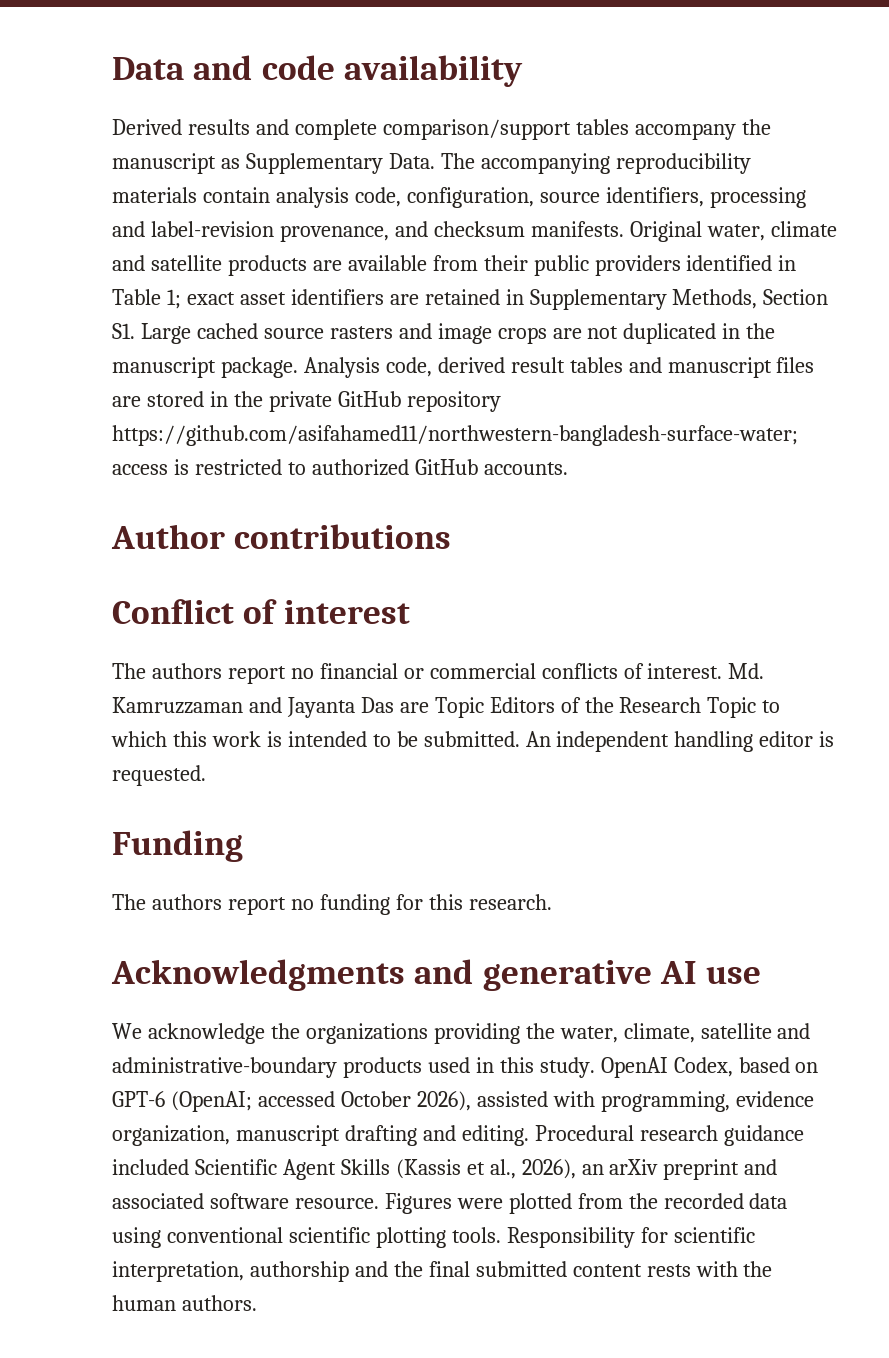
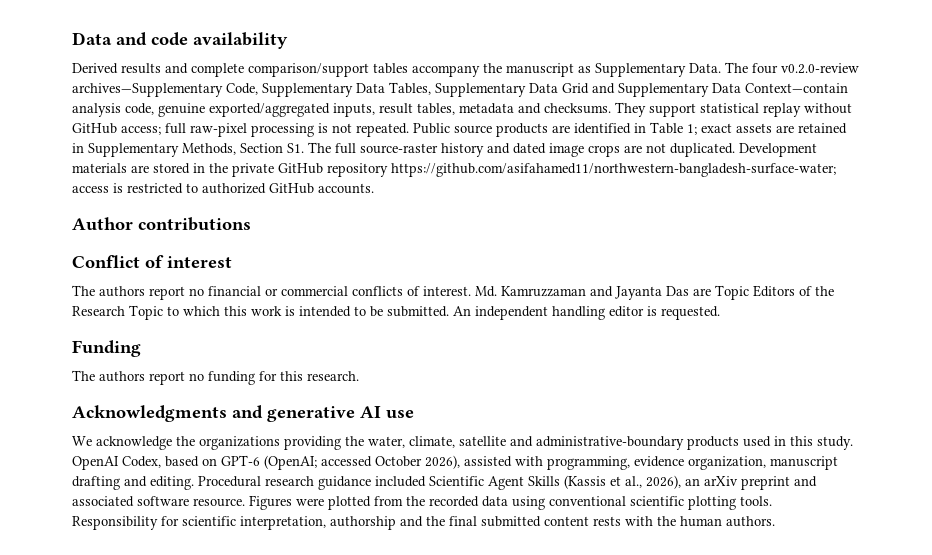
- The accompanying reproducibility materials contain analysis code, configuration, source identifiers, processing and label-revision provenance, and checksum manifests. Original water, climate and satellite products are available from their public providers identified in Table 1; exact asset identifiers are retained in Supplementary Methods, Section S1. Large cached source rasters and image crops are not duplicated in the manuscript package. Analysis code, derived result tables and manuscript files are stored in the private GitHub repository https://github.com/asifahamed11/northwestern-bangladesh-surface-water; access is restricted to authorized GitHub accounts.
+ The four v0.2.0-review archives—Supplementary Code, Supplementary Data Tables, Supplementary Data Grid and Supplementary Data Context—contain analysis code, genuine exported/aggregated inputs, result tables, metadata and checksums. They support statistical replay without GitHub access; full raw-pixel processing is not repeated. Public source products are identified in Table 1; exact assets are retained in Supplementary Methods, Section S1. The full source-raster history and dated image crops are not duplicated. Development materials are stored in the private GitHub repository https://github.com/asifahamed11/northwestern-bangladesh-surface-water; access is restricted to authorized GitHub accounts.

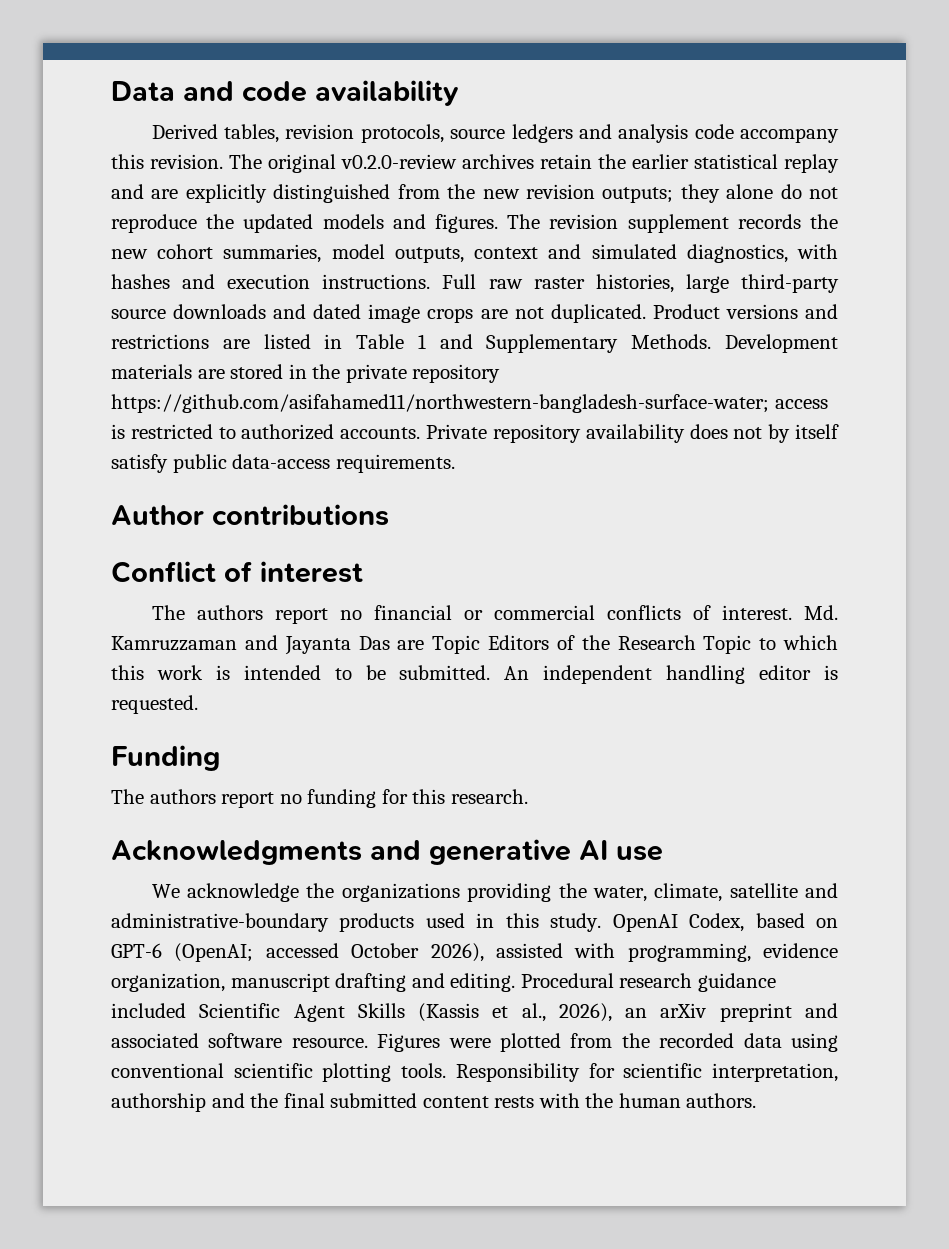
- Derived results and complete comparison/support tables accompany the manuscript as Supplementary Data. The four v0.2.0-review archives—Supplementary Code, Supplementary Data Tables, Supplementary Data Grid and Supplementary Data Context—contain analysis code, genuine exported/aggregated inputs, result tables, metadata and checksums. They support statistical replay without GitHub access; full raw-pixel processing is not repeated. Public source products are identified in Table 1; exact assets are retained in Supplementary Methods, Section S1. The full source-raster history and dated image crops are not duplicated.
+ Derived tables, revision protocols, source ledgers and analysis code accompany this revision. The original v0.2.0-review archives retain the earlier statistical replay and are explicitly distinguished from the new revision outputs; they alone do not reproduce the updated models and figures. The revision supplement records the new cohort summaries, model outputs, context and simulated diagnostics, with hashes and execution instructions. Full raw raster histories, large third-party source downloads and dated image crops are not duplicated.
+ Product versions and restrictions are listed in Table 1 and Supplementary Methods.
- Development materials are stored in the private GitHub repository https://github.com/asifahamed11/northwestern-bangladesh-surface-water; access is restricted to authorized GitHub accounts.
+ Development materials are stored in the private repository https://github.com/asifahamed11/northwestern-bangladesh-surface-water; access is restricted to authorized accounts. Private repository availability does not by itself satisfy public data-access requirements.

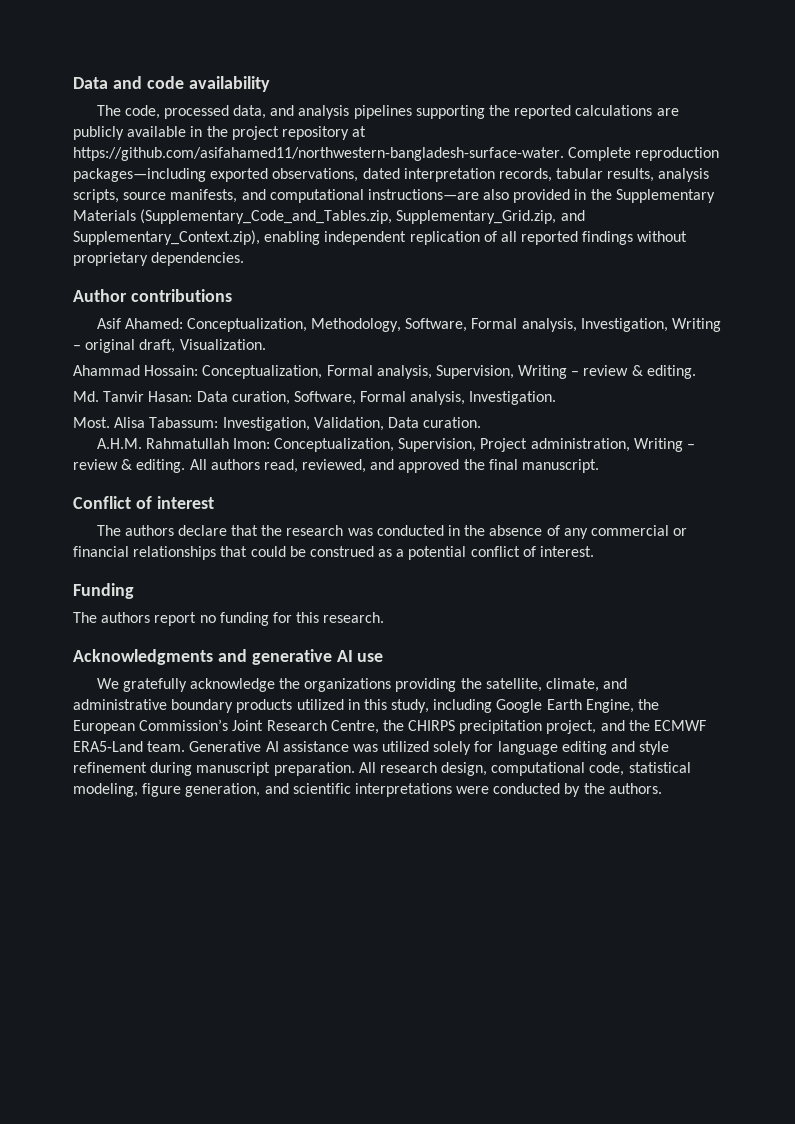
- Derived tables, revision protocols, source ledgers and analysis code accompany this revision. The original v0.2.0-review archives retain the earlier statistical replay and are explicitly distinguished from the new revision outputs; they alone do not reproduce the updated models and figures. The revision supplement records the new cohort summaries, model outputs, context and simulated diagnostics, with hashes and execution instructions. Full raw raster histories, large third-party source downloads and dated image crops are not duplicated. Product versions and restrictions are listed in Table 1 and Supplementary Methods. Development materials are stored in the private repository https://github.com/asifahamed11/northwestern-bangladesh-surface-water; access is restricted to authorized accounts. Private repository availability does not by itself satisfy public data-access requirements.
+ The code, processed data, and analysis pipelines supporting the reported calculations are publicly available in the project repository at https://github.com/asifahamed11/northwestern-bangladesh-surface-water. Complete reproduction packages—including exported observations, dated interpretation records, tabular results, analysis scripts, source manifests, and computational instructions—are also provided in the Supplementary Materials (Supplementary_Code_and_Tables.zip, Supplementary_Grid.zip, and Supplementary_Context.zip), enabling independent replication of all reported findings without proprietary dependencies.
  Author contributions
+ Asif Ahamed: Conceptualization, Methodology, Software, Formal analysis, Investigation, Writing – original draft, Visualization.
+ Ahammad Hossain: Conceptualization, Formal analysis, Supervision, Writing – review & editing.
+ Md. Tanvir Hasan: Data curation, Software, Formal analysis, Investigation.
+ Most. Alisa Tabassum: Investigation, Validation, Data curation.
+ A.H.M. Rahmatullah Imon: Conceptualization, Supervision, Project administration, Writing – review & editing. All authors read, reviewed, and approved the final manuscript.
- The authors report no financial or commercial conflicts of interest. Md. Kamruzzaman and Jayanta Das are Topic Editors of the Research Topic to which this work is intended to be submitted. An independent handling editor is requested.
+ The authors declare that the research was conducted in the absence of any commercial or financial relationships that could be construed as a potential conflict of interest.
- We acknowledge the organizations providing the water, climate, satellite and administrative-boundary products used in this study. OpenAI Codex, based on GPT-6 (OpenAI; accessed October 2026), assisted with programming, evidence organization, manuscript drafting and editing. Procedural research guidance included Scientific Agent Skills (Kassis et al., 2026), an arXiv preprint and associated software resource. Figures were plotted from the recorded data using conventional scientific plotting tools. Responsibility for scientific interpretation, authorship and the final submitted content rests with the human authors.
+ We gratefully acknowledge the organizations providing the satellite, climate, and administrative boundary products utilized in this study, including Google Earth Engine, the European Commission’s Joint Research Centre, the CHIRPS precipitation project, and the ECMWF ERA5-Land team. Generative AI assistance was utilized solely for language editing and style refinement during manuscript preparation. All research design, computational code, statistical modeling, figure generation, and scientific interpretations were conducted by the authors.

